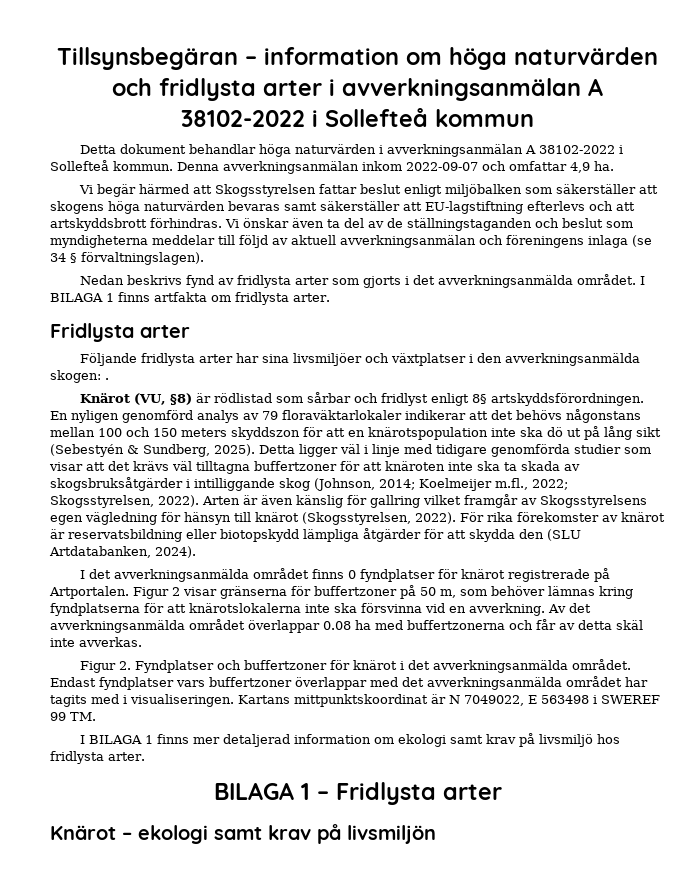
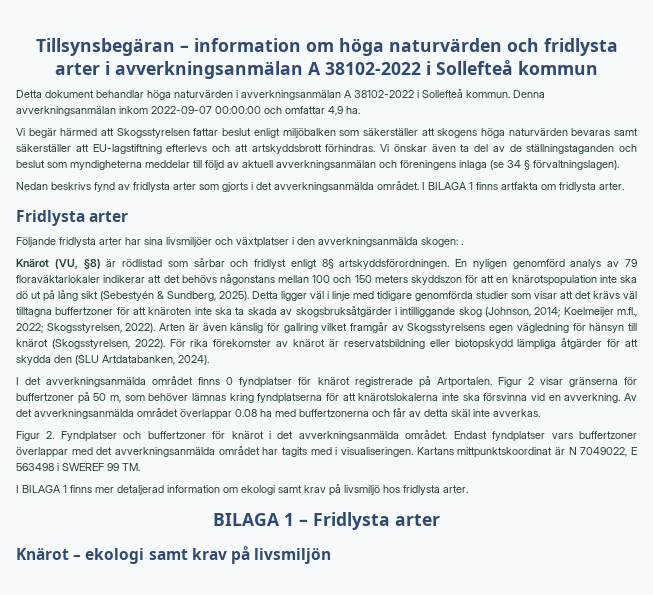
- Denna avverkningsanmälan inkom 2022-09-07 och omfattar 4,9 ha.
+ Denna avverkningsanmälan inkom 2022-09-07 00:00:00 och omfattar 4,9 ha.

